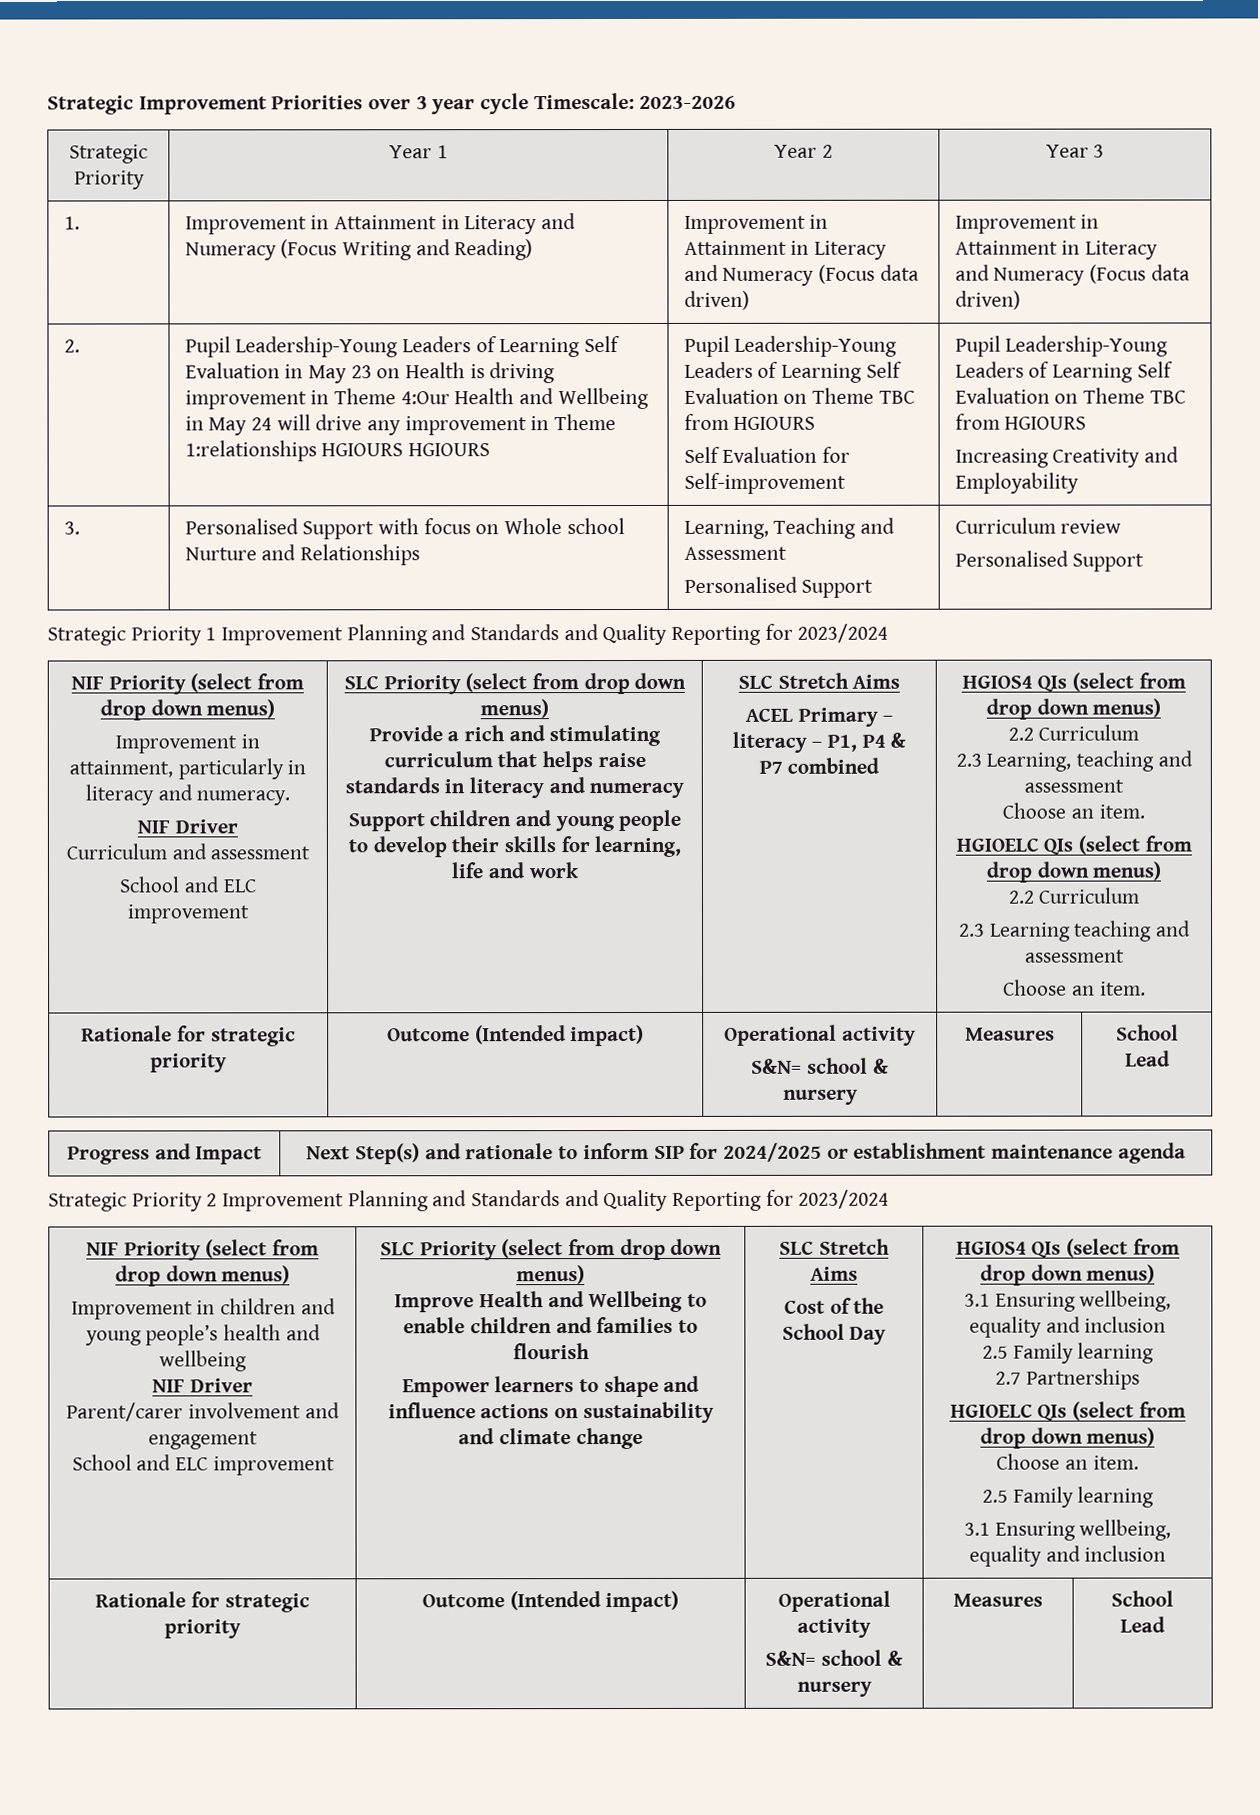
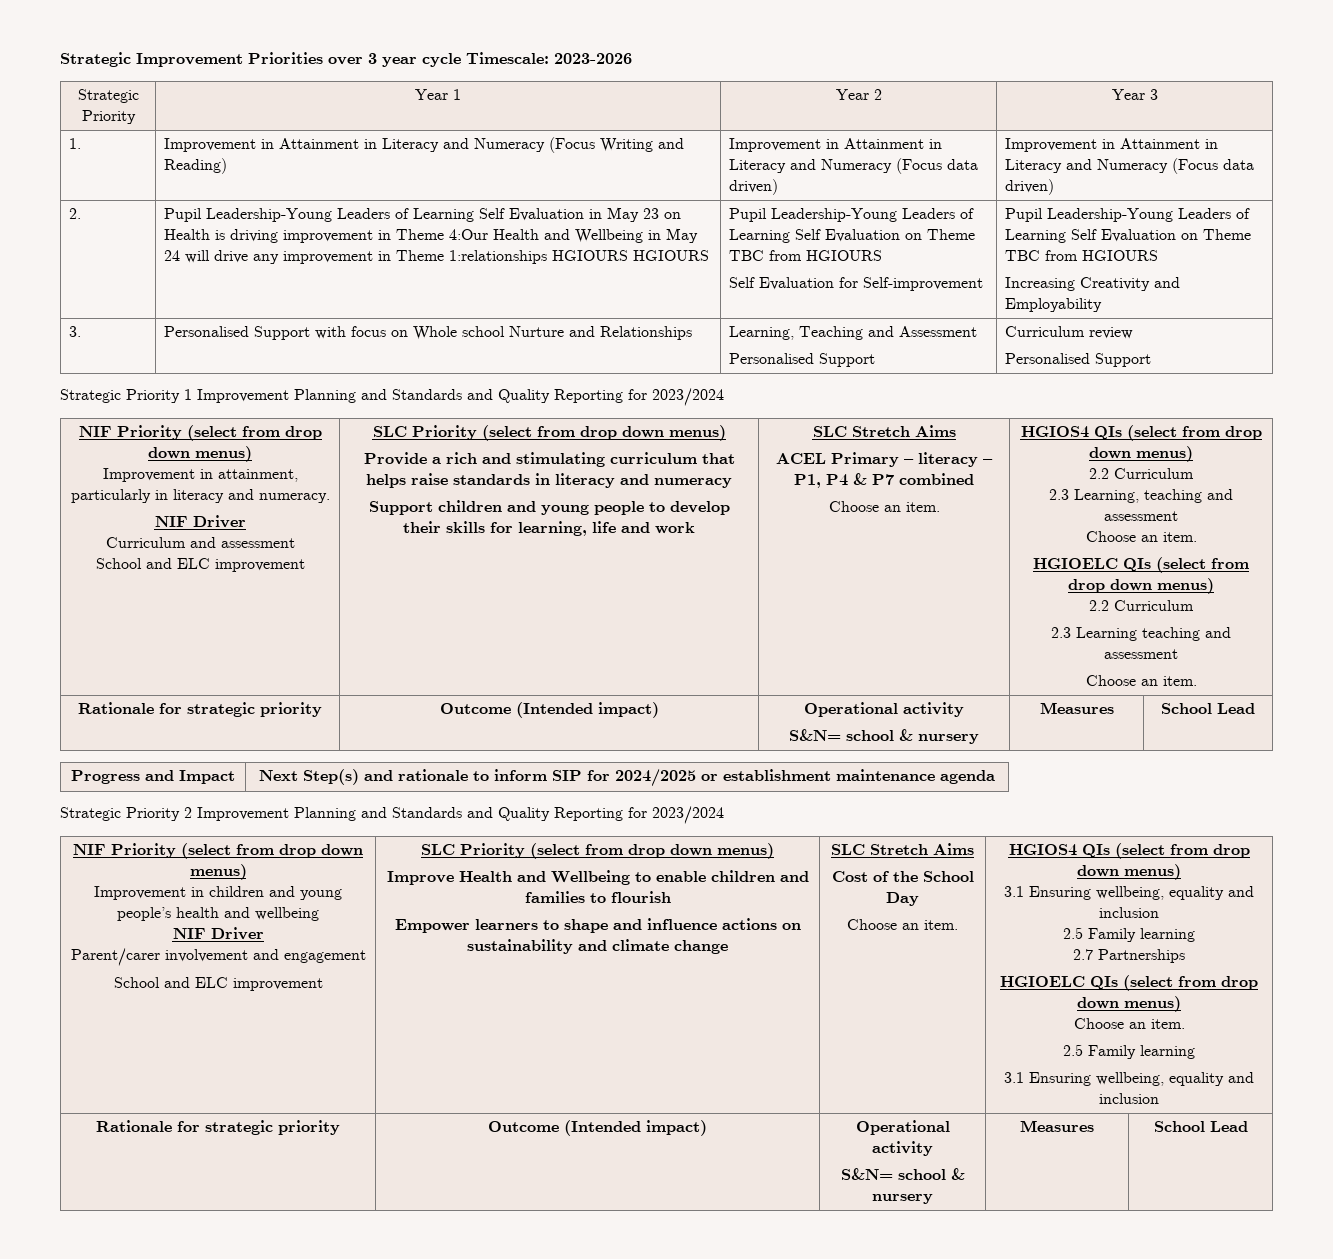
  ACEL Primary – literacy – P1, P4 & P7 combined
+ Choose an item.
  Cost of the School Day
+ Choose an item.

